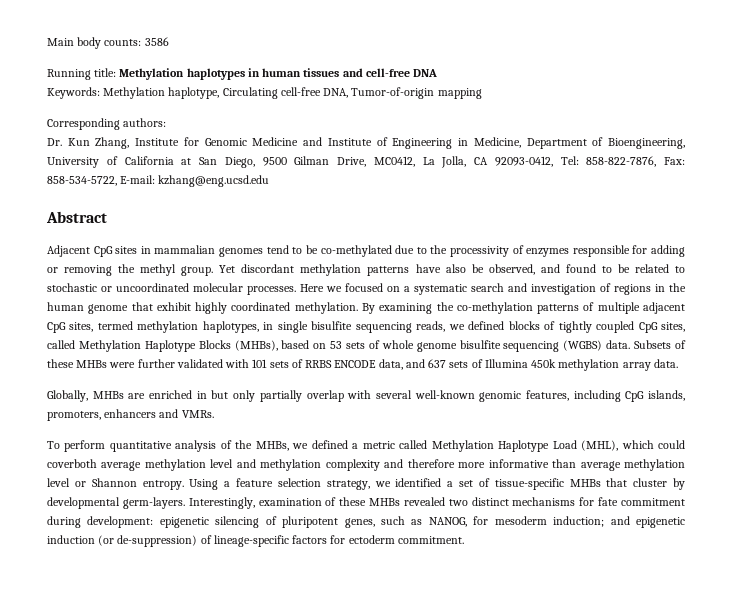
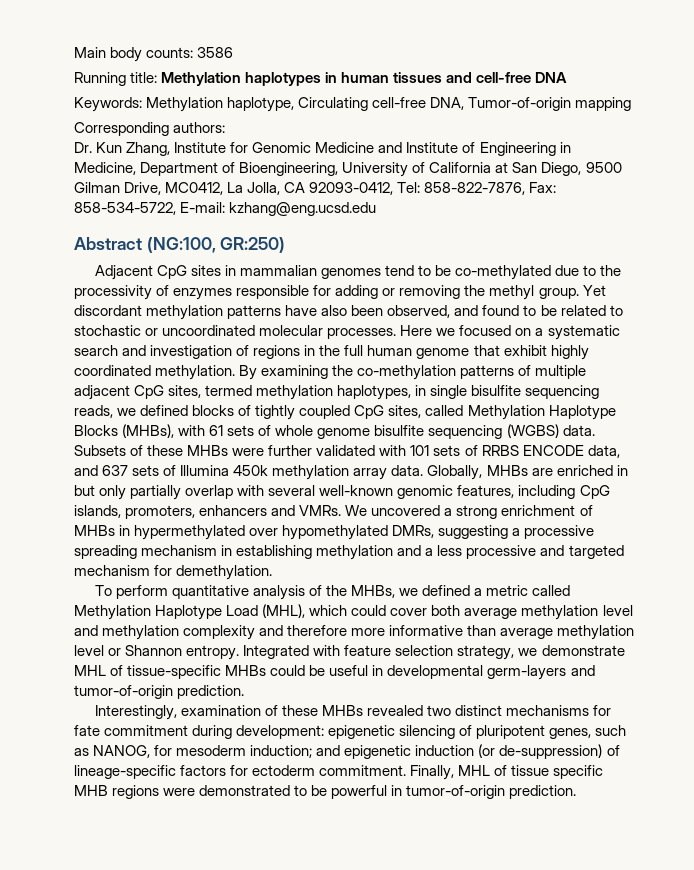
- Abstract
+ Abstract (NG:100, GR:250)
- Yet discordant methylation patterns have also be observed, and found to be related to stochastic or uncoordinated molecular processes.
+ Yet discordant methylation patterns have also been observed, and found to be related to stochastic or uncoordinated molecular processes.
- Here we focused on a systematic search and investigation of regions in the human genome that exhibit highly coordinated methylation.
+ Here we focused on a systematic search and investigation of regions in the full human genome that exhibit highly coordinated methylation.
- By examining the co-methylation patterns of multiple adjacent CpG sites, termed methylation haplotypes, in single bisulfite sequencing reads, we defined blocks of tightly coupled CpG sites, called Methylation Haplotype Blocks (MHBs), based on 53 sets of whole genome bisulfite sequencing (WGBS) data.
+ By examining the co-methylation patterns of multiple adjacent CpG sites, termed methylation haplotypes, in single bisulfite sequencing reads, we defined blocks of tightly coupled CpG sites, called Methylation Haplotype Blocks (MHBs), with 61 sets of whole genome bisulfite sequencing (WGBS) data.
- Subsets of these MHBs were further validated with 101 sets of RRBS ENCODE data, and 637 sets of Illumina 450k methylation array data.
- Globally, MHBs are enriched in but only partially overlap with several well-known genomic features, including CpG islands, promoters, enhancers and VMRs.
+ Subsets of these MHBs were further validated with 101 sets of RRBS ENCODE data, and 637 sets of Illumina 450k methylation array data. Globally, MHBs are enriched in but only partially overlap with several well-known genomic features, including CpG islands, promoters, enhancers and VMRs. We uncovered a strong enrichment of MHBs in hypermethylated over hypomethylated DMRs, suggesting a processive spreading mechanism in establishing methylation and a less processive and targeted mechanism for demethylation.
- To perform quantitative analysis of the MHBs, we defined a metric called Methylation Haplotype Load (MHL), which could coverboth average methylation level and methylation complexity and therefore more informative than average methylation level or Shannon entropy.
+ To perform quantitative analysis of the MHBs, we defined a metric called Methylation Haplotype Load (MHL), which could cover both average methylation level and methylation complexity and therefore more informative than average methylation level or Shannon entropy.
- Using a feature selection strategy, we identified a set of tissue-specific MHBs that cluster by developmental germ-layers. Interestingly, examination of these MHBs revealed two distinct mechanisms for fate commitment during development: epigenetic silencing of pluripotent genes, such as NANOG, for mesoderm induction; and epigenetic induction (or de-suppression) of lineage-specific factors for ectoderm commitment.
+ Integrated with feature selection strategy, we demonstrate MHL of tissue-specific MHBs could be useful in developmental germ-layers and tumor-of-origin prediction.
+ Interestingly, examination of these MHBs revealed two distinct mechanisms for fate commitment during development: epigenetic silencing of pluripotent genes, such as NANOG, for mesoderm induction; and epigenetic induction (or de-suppression) of lineage-specific factors for ectoderm commitment.
+ Finally, MHL of tissue specific MHB regions were demonstrated to be powerful in tumor-of-origin prediction.

